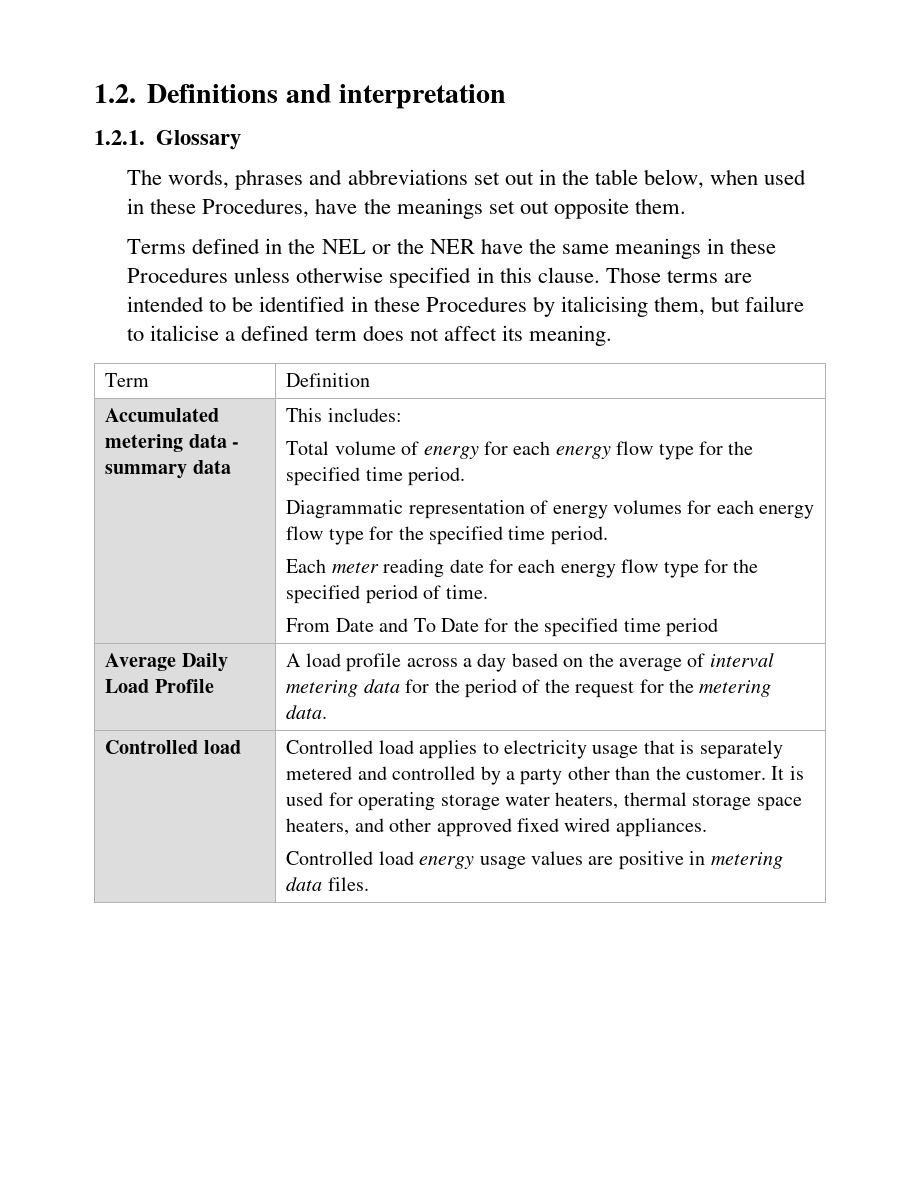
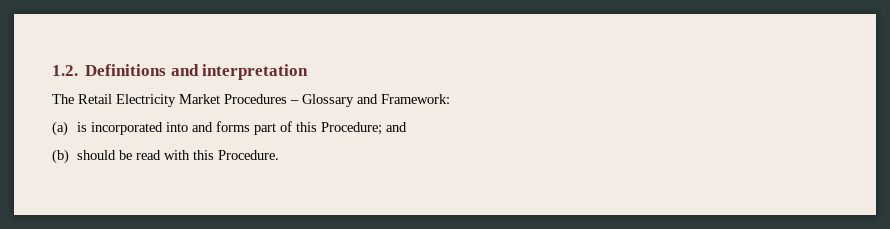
- 1.2.1. Glossary
- The words, phrases and abbreviations set out in the table below, when used in these Procedures, have the meanings set out opposite them.
- Terms defined in the NEL or the NER have the same meanings in these Procedures unless otherwise specified in this clause. Those terms are intended to be identified in these Procedures by italicising them, but failure to italicise a defined term does not affect its meaning.
- Term | Definition
- Accumulated metering data - summary data | This includes:
- Total volume of energy for each energy flow type for the specified time period.
- Diagrammatic representation of energy volumes for each energy flow type for the specified time period.
- Each meter reading date for each energy flow type for the specified period of time.
- From Date and To Date for the specified time period
- Average Daily Load Profile | A load profile across a day based on the average of interval metering data for the period of the request for the metering data.
- Controlled load | Controlled load applies to electricity usage that is separately metered and controlled by a party other than the customer. It is used for operating storage water heaters, thermal storage space heaters, and other approved fixed wired appliances.
- Controlled load energy usage values are positive in metering data files.
+ The Retail Electricity Market Procedures – Glossary and Framework:
+ (a) is incorporated into and forms part of this Procedure; and
+ (b) should be read with this Procedure.

